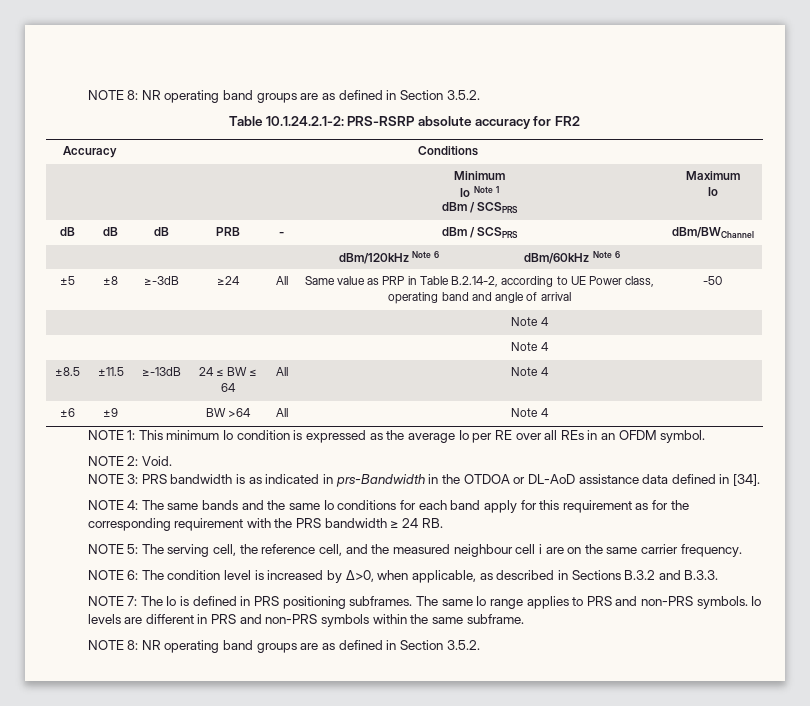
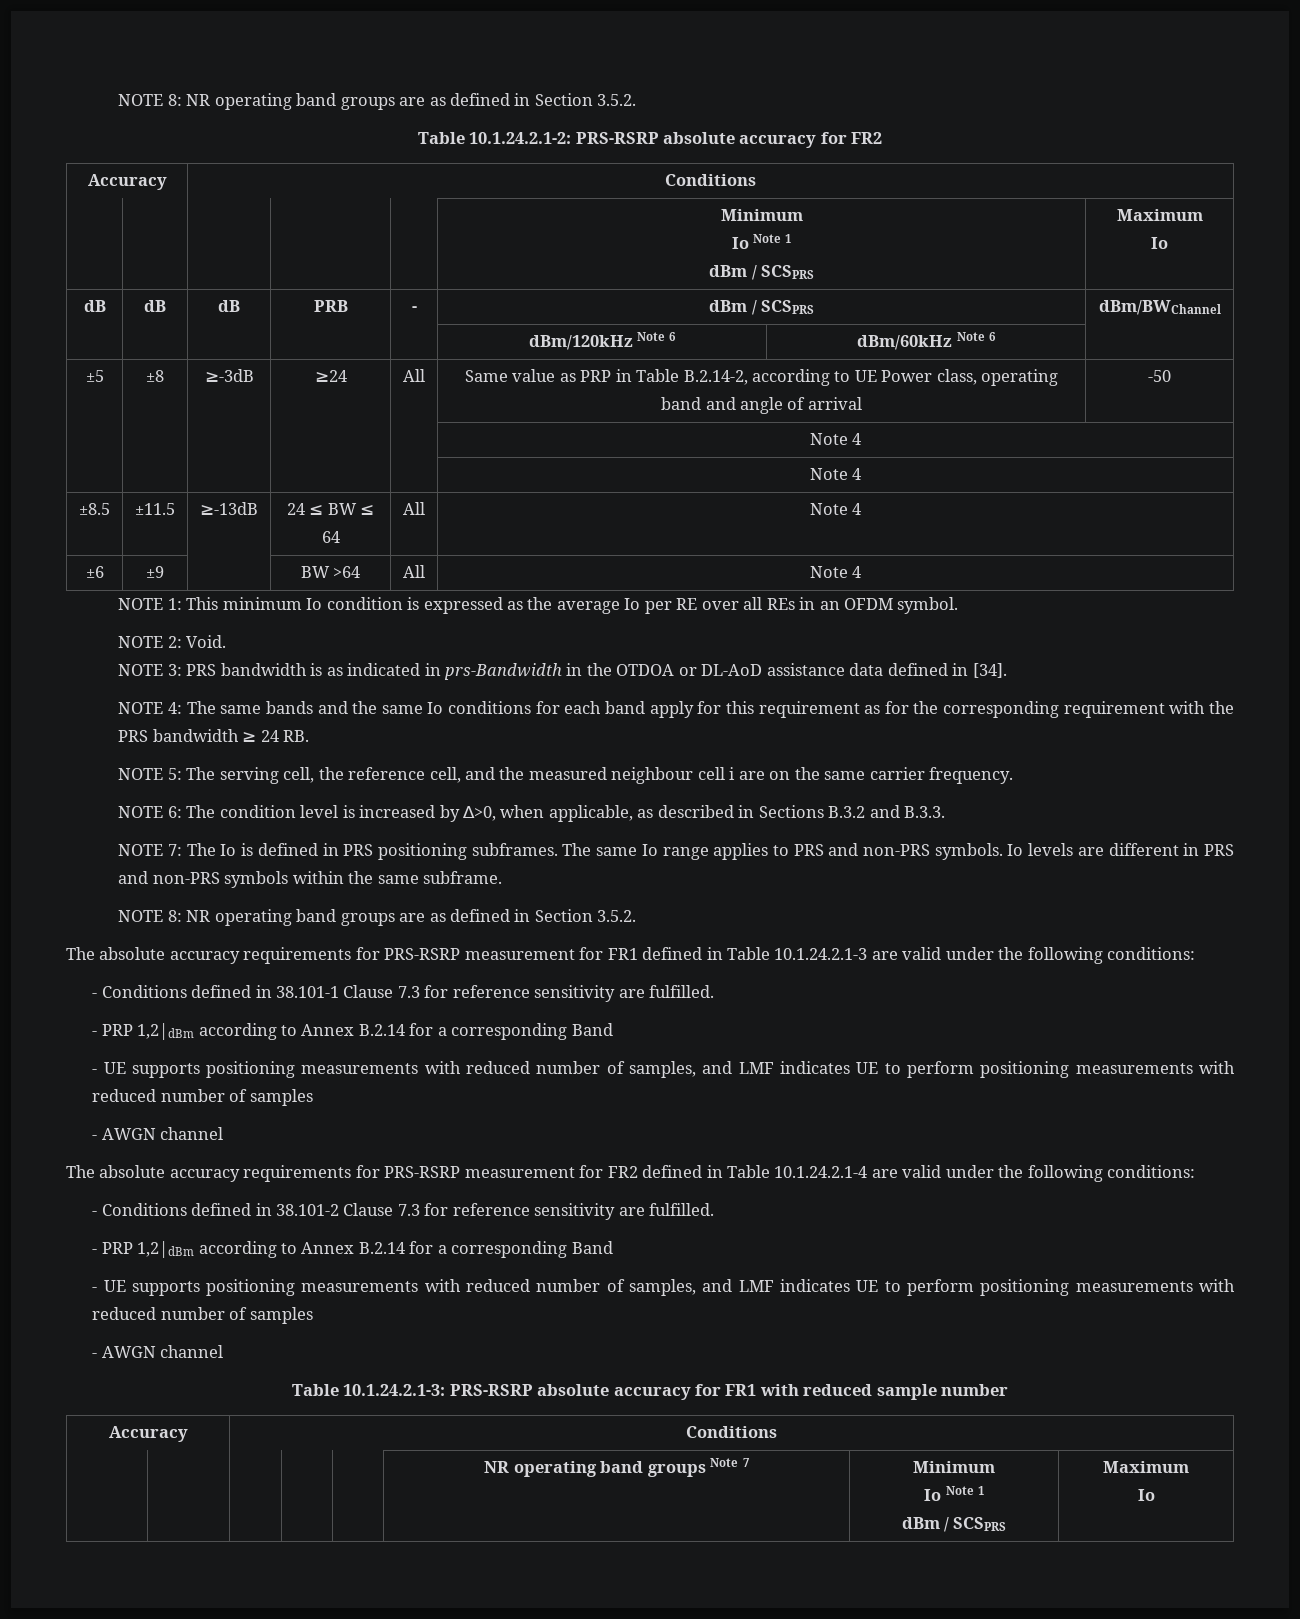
+ The absolute accuracy requirements for PRS-RSRP measurement for FR1 defined in Table 10.1.24.2.1-3 are valid under the following conditions:
+ - Conditions defined in 38.101-1 Clause 7.3 for reference sensitivity are fulfilled.
+ - PRP 1,2|dBm according to Annex B.2.14 for a corresponding Band
+ - UE supports positioning measurements with reduced number of samples, and LMF indicates UE to perform positioning measurements with reduced number of samples
+ - AWGN channel
+ The absolute accuracy requirements for PRS-RSRP measurement for FR2 defined in Table 10.1.24.2.1-4 are valid under the following conditions:
+ - Conditions defined in 38.101-2 Clause 7.3 for reference sensitivity are fulfilled.
+ - PRP 1,2|dBm according to Annex B.2.14 for a corresponding Band
+ - UE supports positioning measurements with reduced number of samples, and LMF indicates UE to perform positioning measurements with reduced number of samples
+ - AWGN channel
+ Table 10.1.24.2.1-3: PRS-RSRP absolute accuracy for FR1 with reduced sample number
+ Accuracy | Conditions
+ | | | | | NR operating band groups Note 7 | Minimum
+ Io Note 1
+ dBm / SCSPRS | Maximum
+ Io

